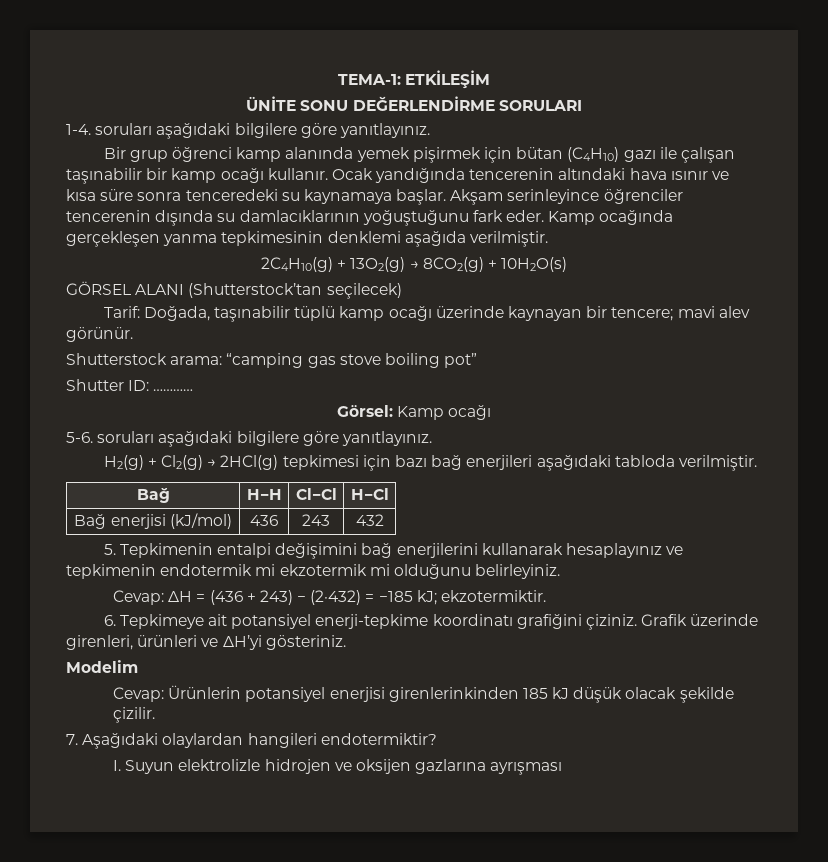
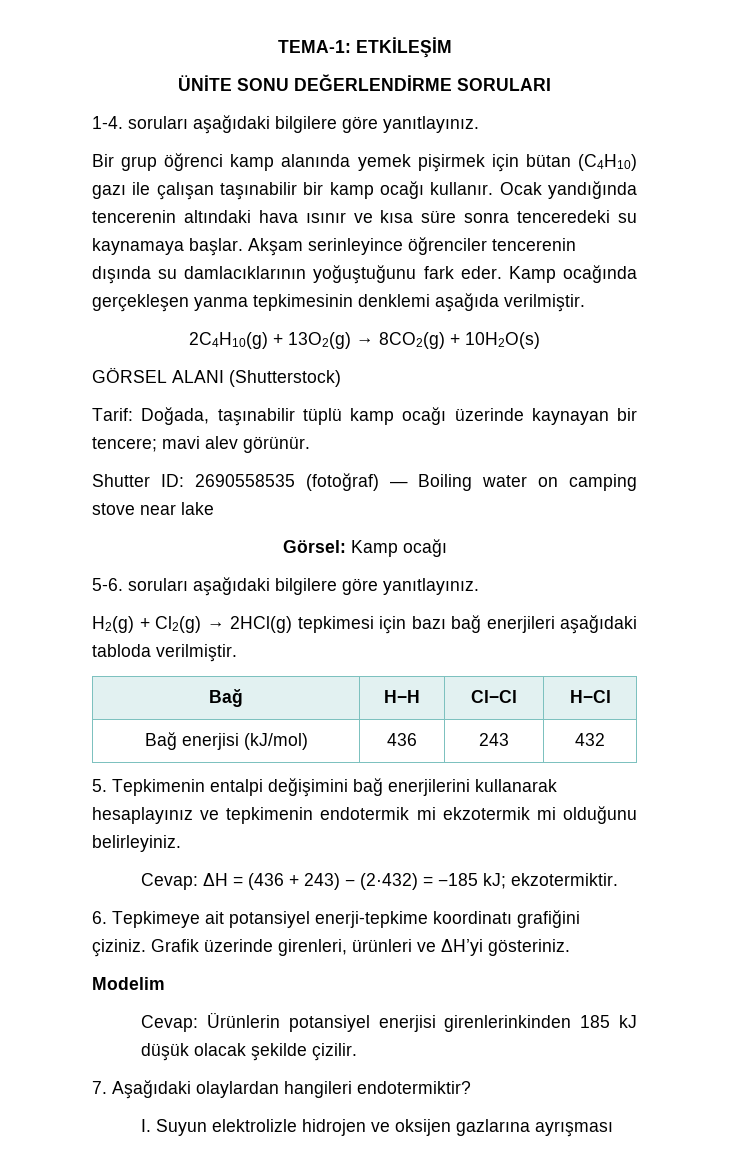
- GÖRSEL ALANI (Shutterstock’tan seçilecek)
+ GÖRSEL ALANI (Shutterstock)
- Shutterstock arama: “camping gas stove boiling pot”
- Shutter ID: …………
+ Shutter ID: 2690558535 (fotoğraf) — Boiling water on camping stove near lake

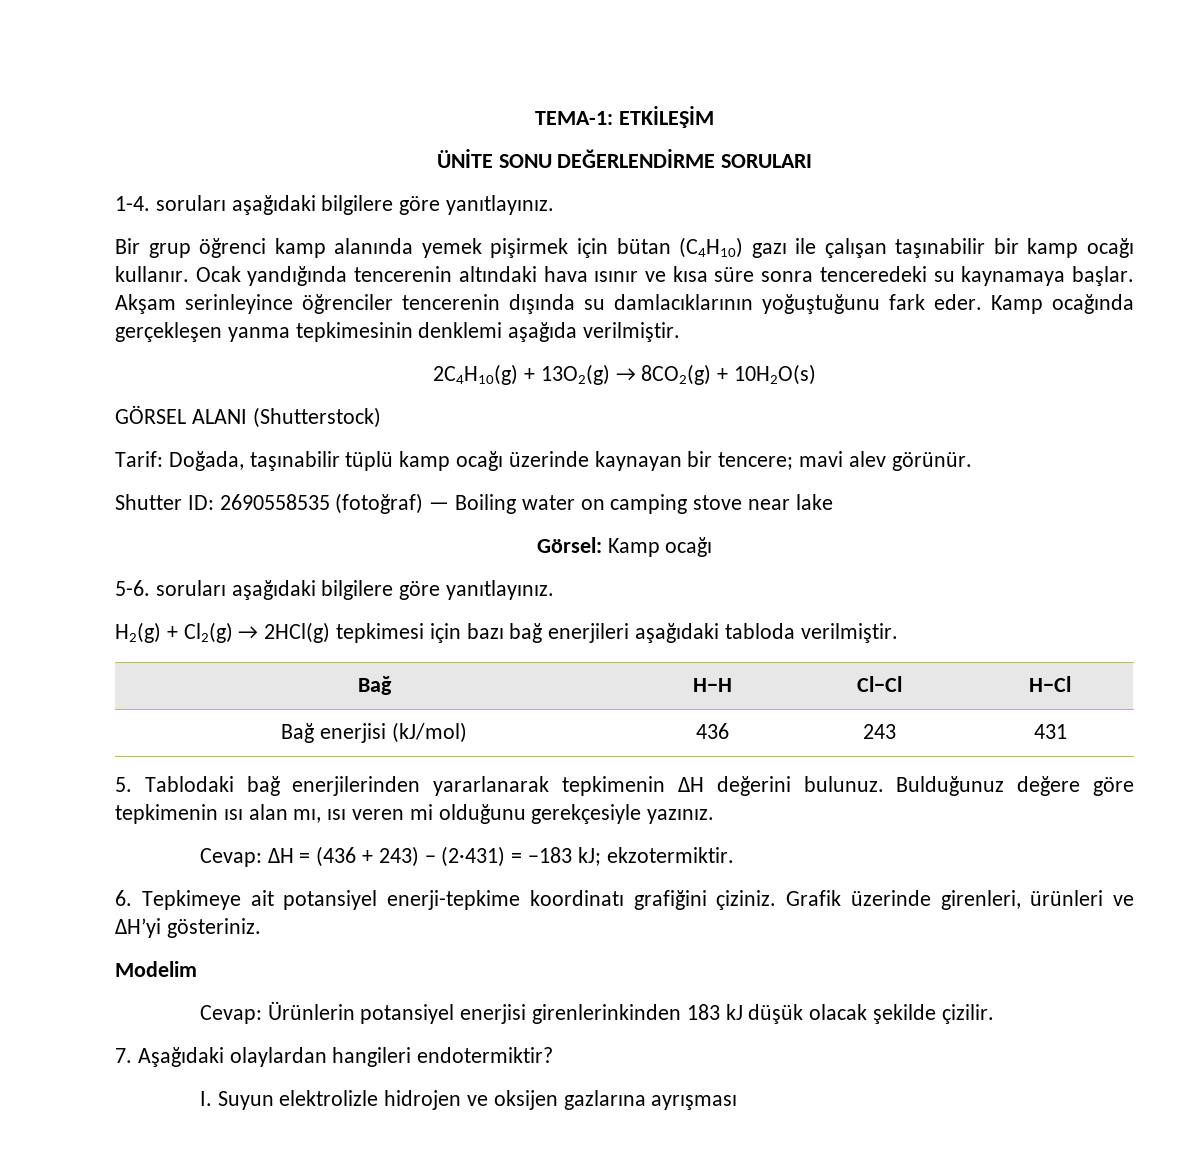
- Bağ enerjisi (kJ/mol) | 436 | 243 | 432
+ Bağ enerjisi (kJ/mol) | 436 | 243 | 431
- 5. Tepkimenin entalpi değişimini bağ enerjilerini kullanarak hesaplayınız ve tepkimenin endotermik mi ekzotermik mi olduğunu belirleyiniz.
+ 5. Tablodaki bağ enerjilerinden yararlanarak tepkimenin ΔH değerini bulunuz. Bulduğunuz değere göre tepkimenin ısı alan mı, ısı veren mi olduğunu gerekçesiyle yazınız.
- Cevap: ΔH = (436 + 243) − (2·432) = −185 kJ; ekzotermiktir.
+ Cevap: ΔH = (436 + 243) − (2·431) = −183 kJ; ekzotermiktir.
- Cevap: Ürünlerin potansiyel enerjisi girenlerinkinden 185 kJ düşük olacak şekilde çizilir.
+ Cevap: Ürünlerin potansiyel enerjisi girenlerinkinden 183 kJ düşük olacak şekilde çizilir.

